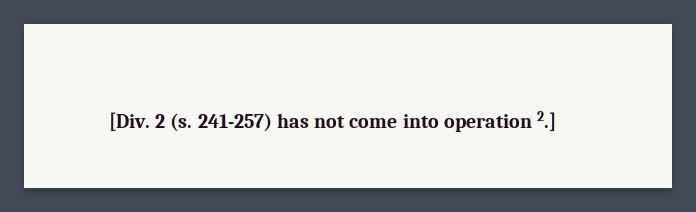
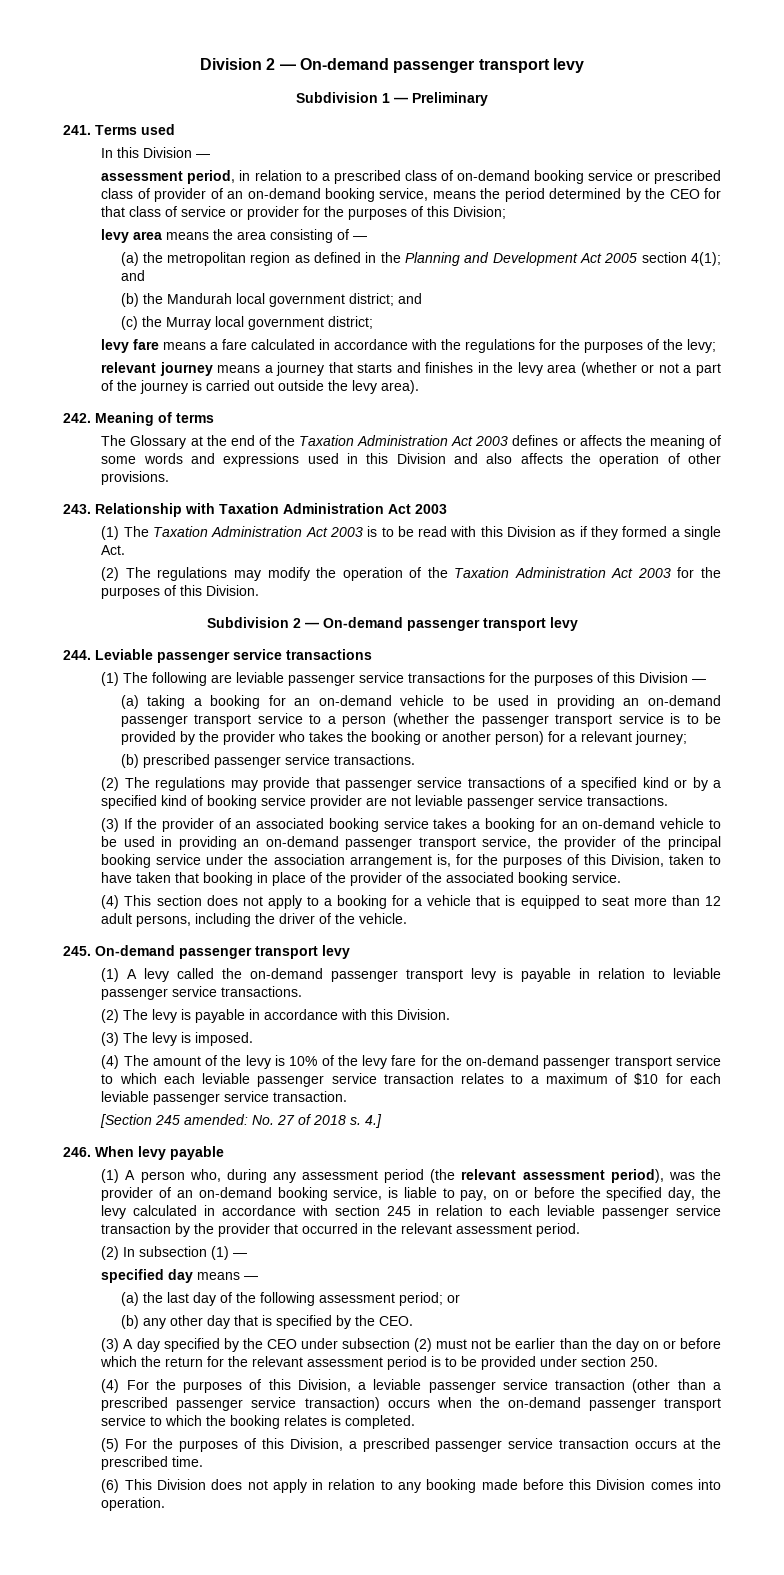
- [Div. 2 (s. 241-257) has not come into operation 2.]
+ Division 2 — On-demand passenger transport levy
+ Subdivision 1 — Preliminary
+ 241. Terms used
+ In this Division —
+ assessment period, in relation to a prescribed class of on-demand booking service or prescribed class of provider of an on-demand booking service, means the period determined by the CEO for that class of service or provider for the purposes of this Division;
+ levy area means the area consisting of —
+ (a) the metropolitan region as defined in the Planning and Development Act 2005 section 4(1); and
+ (b) the Mandurah local government district; and
+ (c) the Murray local government district;
+ levy fare means a fare calculated in accordance with the regulations for the purposes of the levy;
+ relevant journey means a journey that starts and finishes in the levy area (whether or not a part of the journey is carried out outside the levy area).
+ 242. Meaning of terms
+ The Glossary at the end of the Taxation Administration Act 2003 defines or affects the meaning of some words and expressions used in this Division and also affects the operation of other provisions.
+ 243. Relationship with Taxation Administration Act 2003
+ (1) The Taxation Administration Act 2003 is to be read with this Division as if they formed a single Act.
+ (2) The regulations may modify the operation of the Taxation Administration Act 2003 for the purposes of this Division.
+ Subdivision 2 — On-demand passenger transport levy
+ 244. Leviable passenger service transactions
+ (1) The following are leviable passenger service transactions for the purposes of this Division —
+ (a) taking a booking for an on-demand vehicle to be used in providing an on-demand passenger transport service to a person (whether the passenger transport service is to be provided by the provider who takes the booking or another person) for a relevant journey;
+ (b) prescribed passenger service transactions.
+ (2) The regulations may provide that passenger service transactions of a specified kind or by a specified kind of booking service provider are not leviable passenger service transactions.
+ (3) If the provider of an associated booking service takes a booking for an on-demand vehicle to be used in providing an on-demand passenger transport service, the provider of the principal booking service under the association arrangement is, for the purposes of this Division, taken to have taken that booking in place of the provider of the associated booking service.
+ (4) This section does not apply to a booking for a vehicle that is equipped to seat more than 12 adult persons, including the driver of the vehicle.
+ 245. On-demand passenger transport levy
+ (1) A levy called the on-demand passenger transport levy is payable in relation to leviable passenger service transactions.
+ (2) The levy is payable in accordance with this Division.
+ (3) The levy is imposed.
+ (4) The amount of the levy is 10% of the levy fare for the on-demand passenger transport service to which each leviable passenger service transaction relates to a maximum of $10 for each leviable passenger service transaction.
+ [Section 245 amended: No. 27 of 2018 s. 4.]
+ 246. When levy payable
+ (1) A person who, during any assessment period (the relevant assessment period), was the provider of an on-demand booking service, is liable to pay, on or before the specified day, the levy calculated in accordance with section 245 in relation to each leviable passenger service transaction by the provider that occurred in the relevant assessment period.
+ (2) In subsection (1) —
+ specified day means —
+ (a) the last day of the following assessment period; or
+ (b) any other day that is specified by the CEO.
+ (3) A day specified by the CEO under subsection (2) must not be earlier than the day on or before which the return for the relevant assessment period is to be provided under section 250.
+ (4) For the purposes of this Division, a leviable passenger service transaction (other than a prescribed passenger service transaction) occurs when the on-demand passenger transport service to which the booking relates is completed.
+ (5) For the purposes of this Division, a prescribed passenger service transaction occurs at the prescribed time.
+ (6) This Division does not apply in relation to any booking made before this Division comes into operation.

